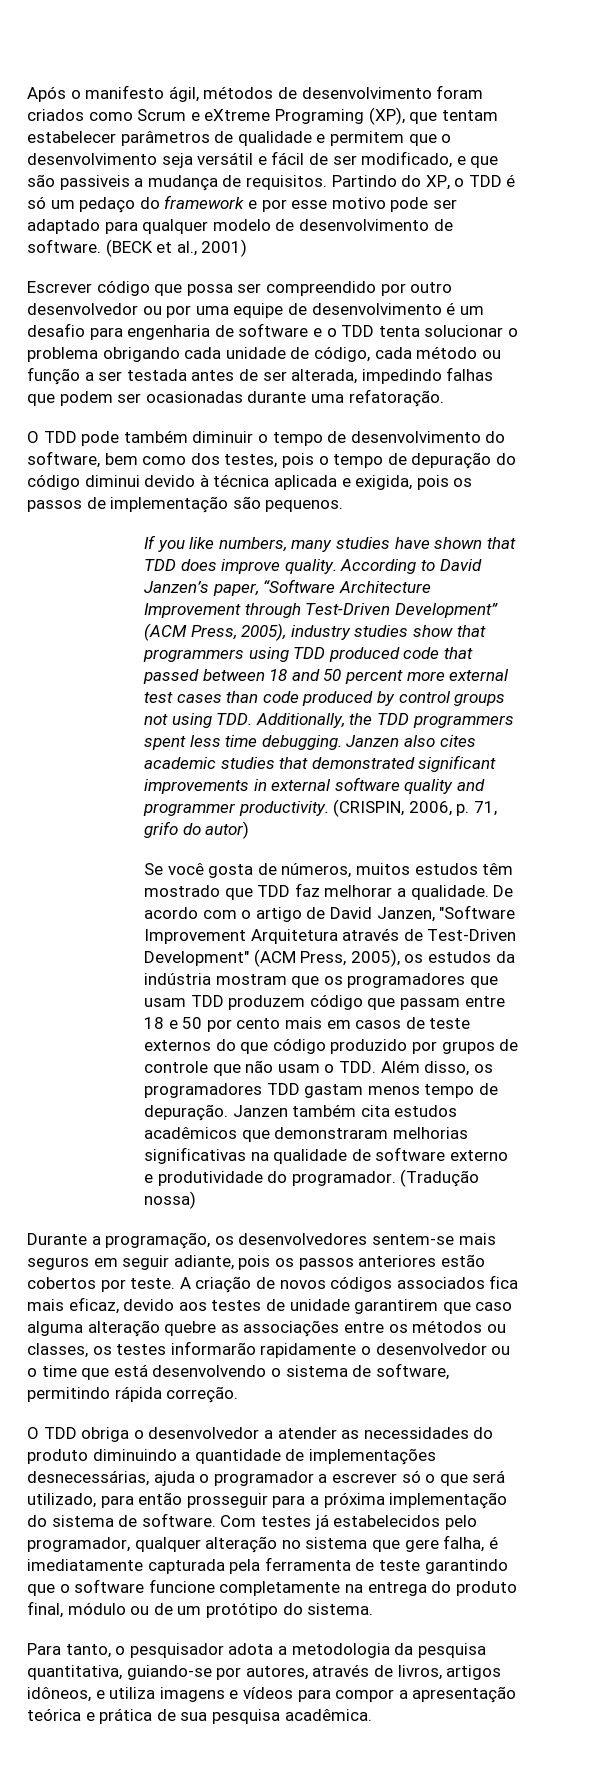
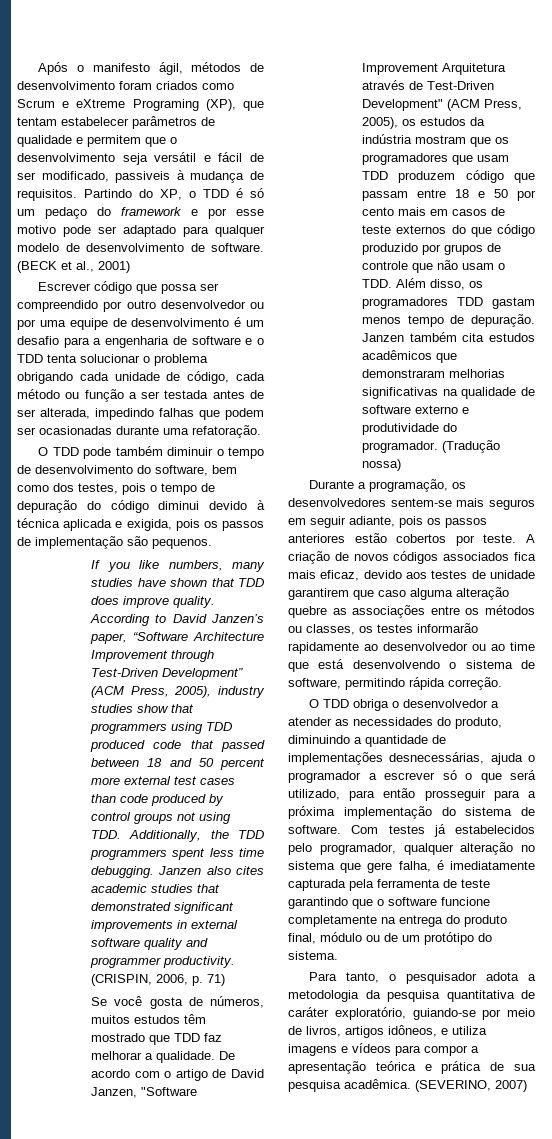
- Após o manifesto ágil, métodos de desenvolvimento foram criados como Scrum e eXtreme Programing (XP), que tentam estabelecer parâmetros de qualidade e permitem que o desenvolvimento seja versátil e fácil de ser modificado, e que são passiveis a mudança de requisitos.
+ Após o manifesto ágil, métodos de desenvolvimento foram criados como Scrum e eXtreme Programing (XP), que tentam estabelecer parâmetros de qualidade e permitem que o desenvolvimento seja versátil e fácil de ser modificado, passiveis à mudança de requisitos.
- Escrever código que possa ser compreendido por outro desenvolvedor ou por uma equipe de desenvolvimento é um desafio para engenharia de software e o TDD tenta solucionar o problema obrigando cada unidade de código, cada método ou função a ser testada antes de ser alterada, impedindo falhas que podem ser ocasionadas durante uma refatoração.
+ Escrever código que possa ser compreendido por outro desenvolvedor ou por uma equipe de desenvolvimento é um desafio para a engenharia de software e o TDD tenta solucionar o problema obrigando cada unidade de código, cada método ou função a ser testada antes de ser alterada, impedindo falhas que podem ser ocasionadas durante uma refatoração.
- (CRISPIN, 2006, p. 71, grifo do autor)
+ (CRISPIN, 2006, p. 71)
- A criação de novos códigos associados fica mais eficaz, devido aos testes de unidade garantirem que caso alguma alteração quebre as associações entre os métodos ou classes, os testes informarão rapidamente o desenvolvedor ou o time que está desenvolvendo o sistema de software, permitindo rápida correção.
+ A criação de novos códigos associados fica mais eficaz, devido aos testes de unidade garantirem que caso alguma alteração quebre as associações entre os métodos ou classes, os testes informarão rapidamente ao desenvolvedor ou ao time que está desenvolvendo o sistema de software, permitindo rápida correção.
- O TDD obriga o desenvolvedor a atender as necessidades do produto diminuindo a quantidade de implementações desnecessárias, ajuda o programador a escrever só o que será utilizado, para então prosseguir para a próxima implementação do sistema de software.
+ O TDD obriga o desenvolvedor a atender as necessidades do produto, diminuindo a quantidade de implementações desnecessárias, ajuda o programador a escrever só o que será utilizado, para então prosseguir para a próxima implementação do sistema de software.
- Para tanto, o pesquisador adota a metodologia da pesquisa quantitativa, guiando-se por autores, através de livros, artigos idôneos, e utiliza imagens e vídeos para compor a apresentação teórica e prática de sua pesquisa acadêmica.
+ Para tanto, o pesquisador adota a metodologia da pesquisa quantitativa de caráter exploratório, guiando-se por meio de livros, artigos idôneos, e utiliza imagens e vídeos para compor a apresentação teórica e prática de sua pesquisa acadêmica.
+ (SEVERINO, 2007)

